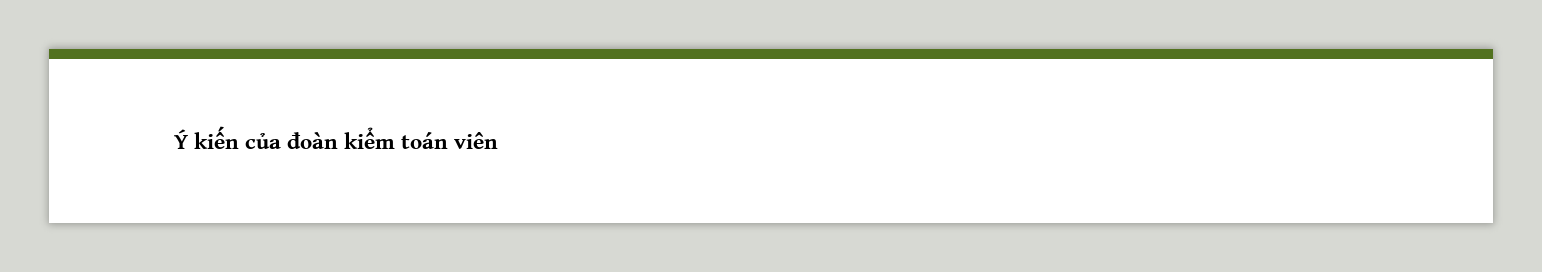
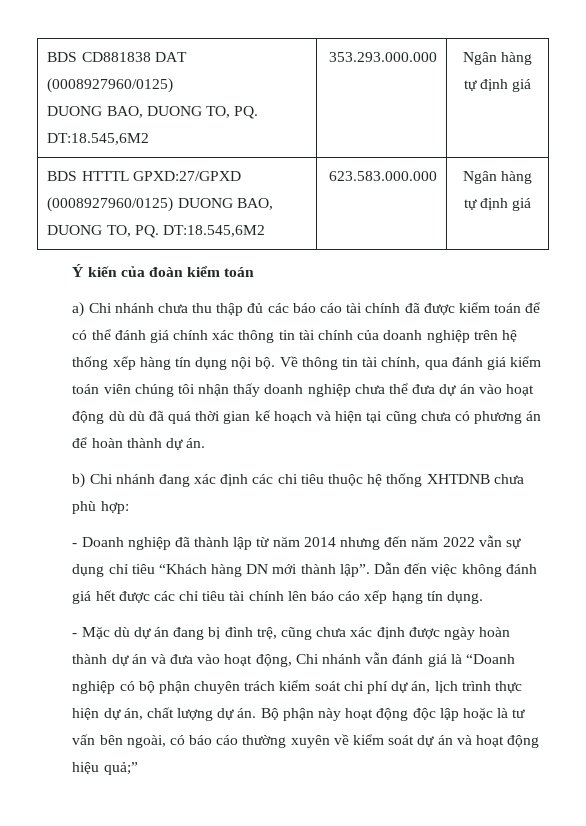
+ BDS CD881838 DAT (0008927960/0125)
+ DUONG BAO, DUONG TO, PQ. DT:18.545,6M2 | 353.293.000.000 | Ngân hàng tự định giá
+ BDS HTTTL GPXD:27/GPXD (0008927960/0125) DUONG BAO, DUONG TO, PQ. DT:18.545,6M2 | 623.583.000.000 | Ngân hàng tự định giá
- Ý kiến của đoàn kiểm toán viên
+ Ý kiến của đoàn kiểm toán
+ a) Chi nhánh chưa thu thập đủ các báo cáo tài chính đã được kiểm toán để có thể đánh giá chính xác thông tin tài chính của doanh nghiệp trên hệ thống xếp hàng tín dụng nội bộ. Về thông tin tài chính, qua đánh giá kiểm toán viên chúng tôi nhận thấy doanh nghiệp chưa thể đưa dự án vào hoạt động dù dù đã quá thời gian kế hoạch và hiện tại cũng chưa có phương án để hoàn thành dự án.
+ b) Chi nhánh đang xác định các chi tiêu thuộc hệ thống XHTDNB chưa phù hợp:
+ - Doanh nghiệp đã thành lập từ năm 2014 nhưng đến năm 2022 vẫn sự dụng chỉ tiêu “Khách hàng DN mới thành lập”. Dẫn đến việc không đánh giá hết được các chỉ tiêu tài chính lên báo cáo xếp hạng tín dụng.
+ - Mặc dù dự án đang bị đình trệ, cũng chưa xác định được ngày hoàn thành dự án và đưa vào hoạt động, Chi nhánh vẫn đánh giá là “Doanh nghiệp có bộ phận chuyên trách kiểm soát chi phí dự án, lịch trình thực hiện dự án, chất lượng dự án. Bộ phận này hoạt động độc lập hoặc là tư vấn bên ngoài, có báo cáo thường xuyên về kiểm soát dự án và hoạt động hiệu quả;”

